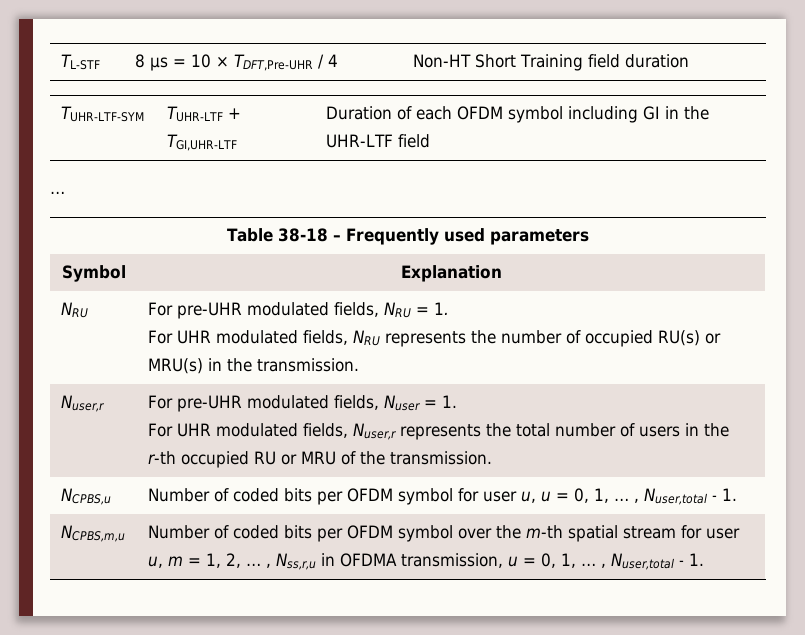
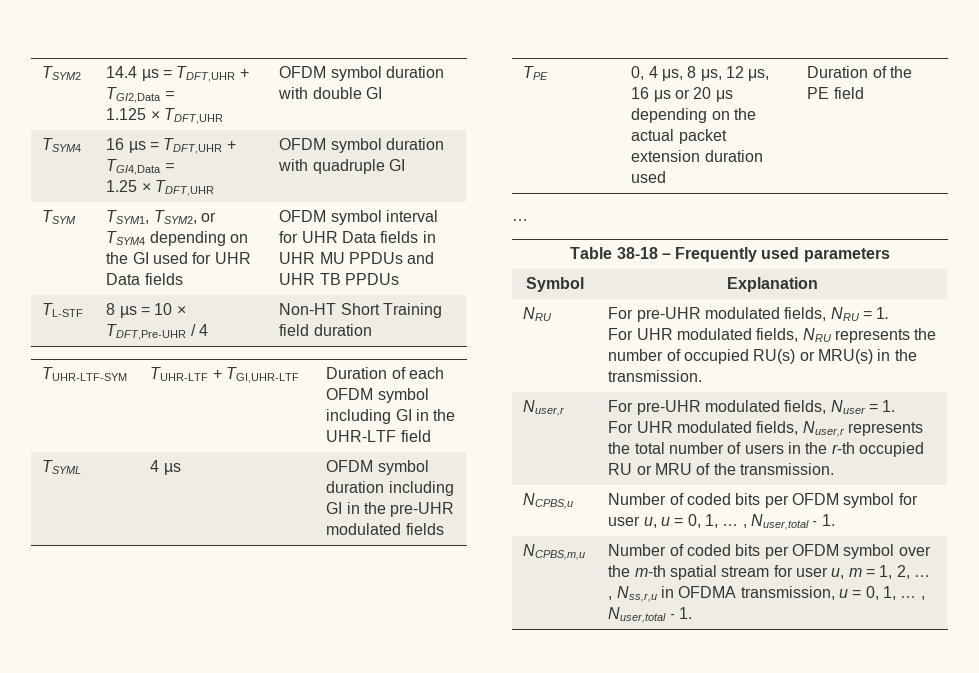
+ TSYM2 | 14.4 µs = TDFT,UHR + TGI2,Data =
+ 1.125 × TDFT,UHR | OFDM symbol duration with double GI
+ TSYM4 | 16 µs = TDFT,UHR + TGI4,Data =
+ 1.25 × TDFT,UHR | OFDM symbol duration with quadruple GI
+ TSYM | TSYM1, TSYM2, or TSYM4 depending on the GI used for UHR Data fields | OFDM symbol interval for UHR Data fields in UHR MU PPDUs and UHR TB PPDUs
+ TSYML | 4 µs | OFDM symbol duration including GI in the pre-UHR modulated fields
+ TPE | 0, 4 μs, 8 μs, 12 μs, 16 μs or 20 μs depending on the actual packet extension duration used | Duration of the PE field

